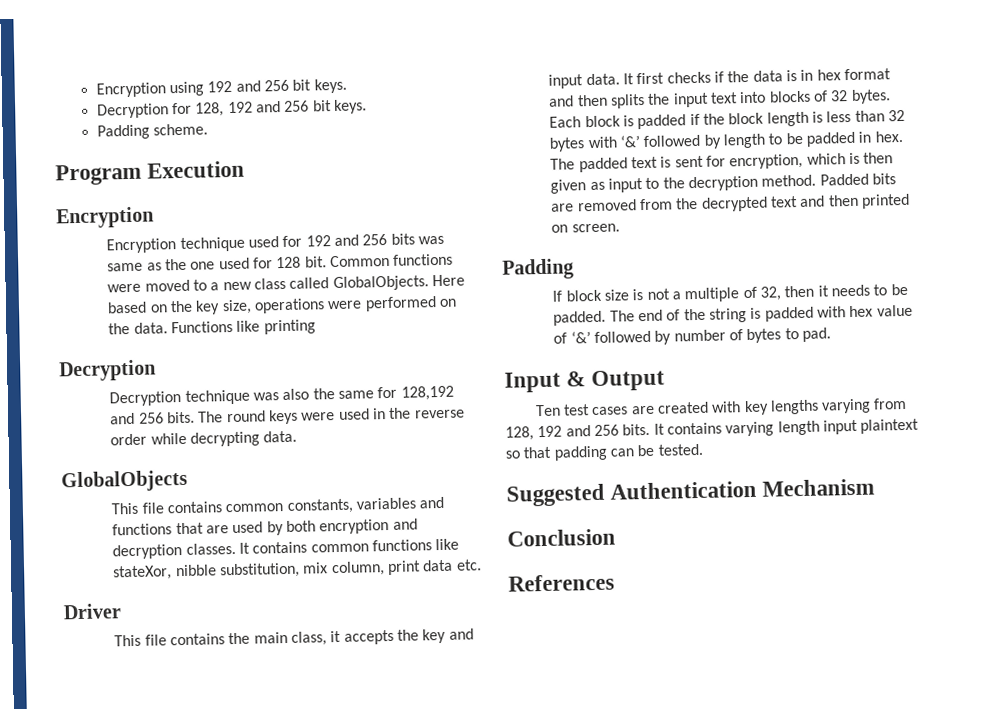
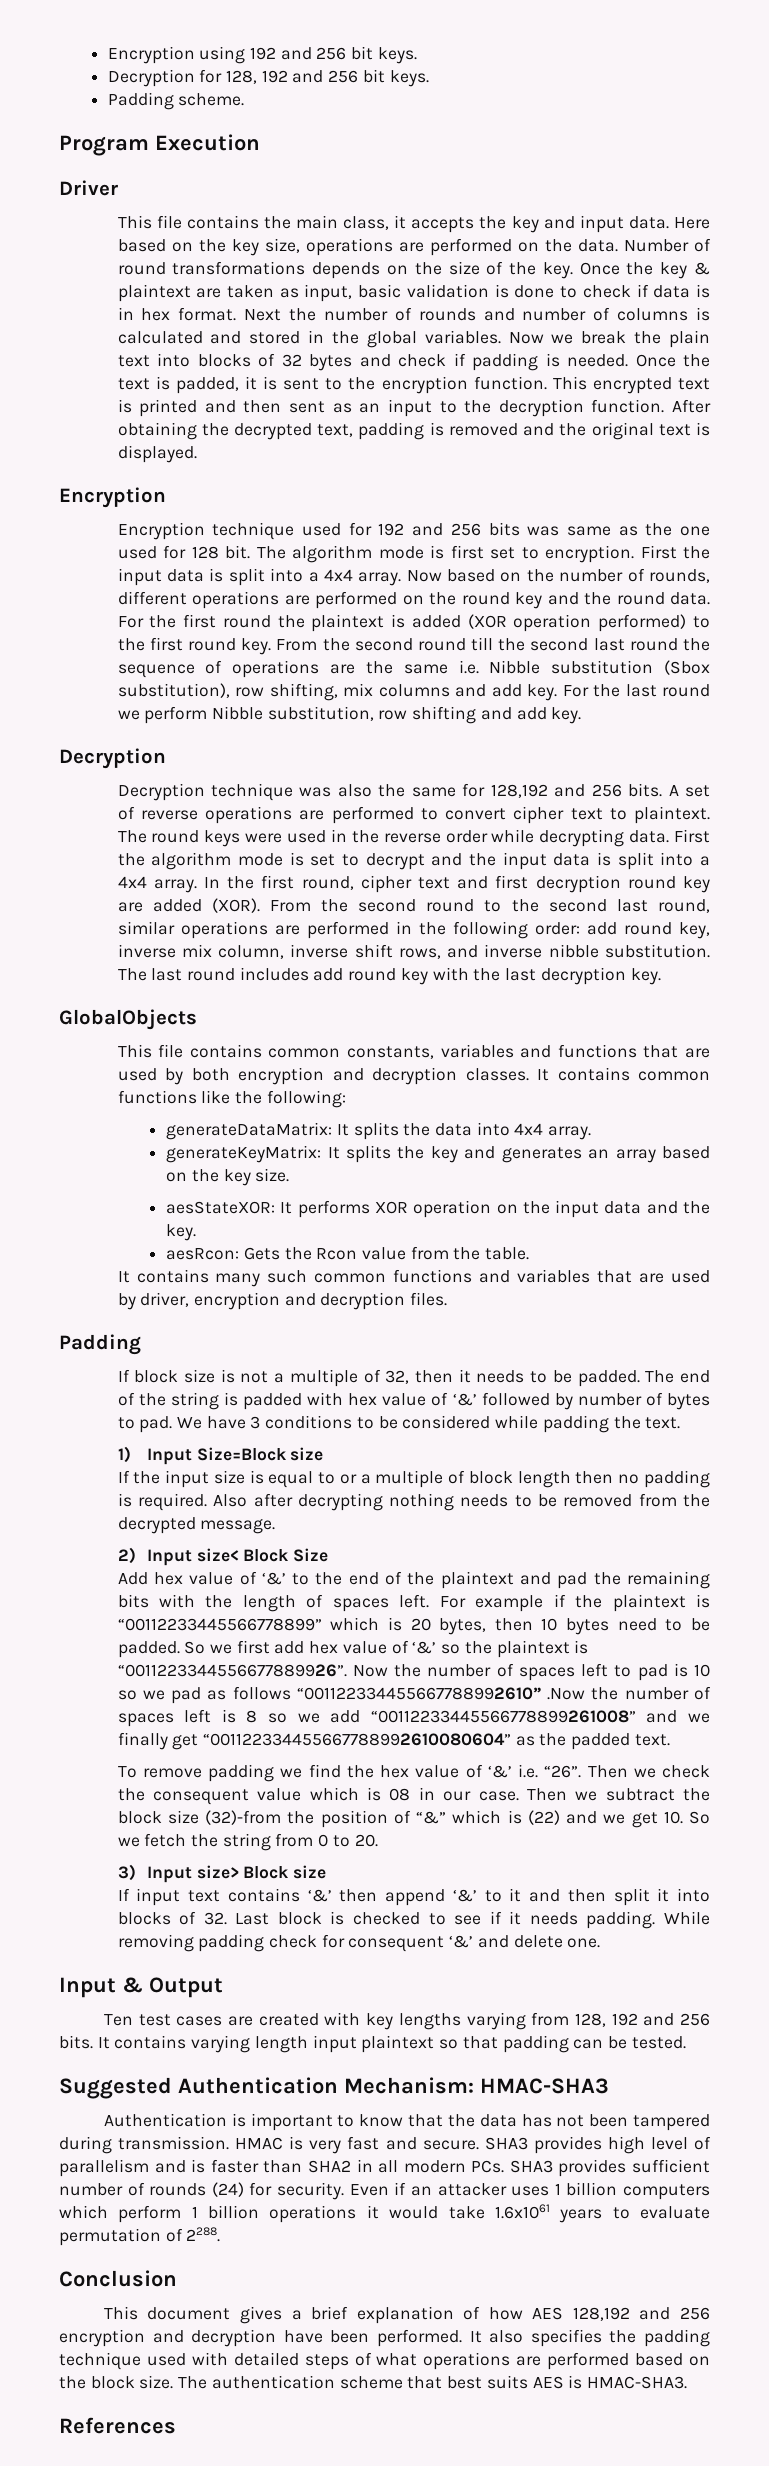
+ Driver
+ This file contains the main class, it accepts the key and input data. Here based on the key size, operations are performed on the data. Number of round transformations depends on the size of the key. Once the key & plaintext are taken as input, basic validation is done to check if data is in hex format. Next the number of rounds and number of columns is calculated and stored in the global variables. Now we break the plain text into blocks of 32 bytes and check if padding is needed. Once the text is padded, it is sent to the encryption function. This encrypted text is printed and then sent as an input to the decryption function. After obtaining the decrypted text, padding is removed and the original text is displayed.
- Common functions were moved to a new class called GlobalObjects. Here based on the key size, operations were performed on the data. Functions like printing
+ The algorithm mode is first set to encryption. First the input data is split into a 4x4 array. Now based on the number of rounds, different operations are performed on the round key and the round data. For the first round the plaintext is added (XOR operation performed) to the first round key. From the second round till the second last round the sequence of operations are the same i.e. Nibble substitution (Sbox substitution), row shifting, mix columns and add key. For the last round we perform Nibble substitution, row shifting and add key.
+ A set of reverse operations are performed to convert cipher text to plaintext.
+ First the algorithm mode is set to decrypt and the input data is split into a 4x4 array. In the first round, cipher text and first decryption round key are added (XOR). From the second round to the second last round, similar operations are performed in the following order: add round key, inverse mix column, inverse shift rows, and inverse nibble substitution. The last round includes add round key with the last decryption key.
- It contains common functions like stateXor, nibble substitution, mix column, print data etc.
- Driver
- This file contains the main class, it accepts the key and input data. It first checks if the data is in hex format and then splits the input text into blocks of 32 bytes. Each block is padded if the block length is less than 32 bytes with ‘&’ followed by length to be padded in hex. The padded text is sent for encryption, which is then given as input to the decryption method. Padded bits are removed from the decrypted text and then printed on screen.
+ It contains common functions like the following:
+ generateDataMatrix: It splits the data into 4x4 array.
+ generateKeyMatrix: It splits the key and generates an array based on the key size.
+ aesStateXOR: It performs XOR operation on the input data and the key.
+ aesRcon: Gets the Rcon value from the table.
+ It contains many such common functions and variables that are used by driver, encryption and decryption files.
+ We have 3 conditions to be considered while padding the text.
+ 1) Input Size=Block size
+ If the input size is equal to or a multiple of block length then no padding is required. Also after decrypting nothing needs to be removed from the decrypted message.
+ 2) Input size< Block Size
+ Add hex value of ‘&’ to the end of the plaintext and pad the remaining bits with the length of spaces left. For example if the plaintext is “00112233445566778899” which is 20 bytes, then 10 bytes need to be padded. So we first add hex value of ‘&’ so the plaintext is “0011223344556677889926”. Now the number of spaces left to pad is 10 so we pad as follows “001122334455667788992610” .Now the number of spaces left is 8 so we add “00112233445566778899261008” and we finally get “001122334455667788992610080604” as the padded text.
+ To remove padding we find the hex value of ‘&’ i.e. “26”. Then we check the consequent value which is 08 in our case. Then we subtract the block size (32)-from the position of “&” which is (22) and we get 10. So we fetch the string from 0 to 20.
+ 3) Input size> Block size
+ If input text contains ‘&’ then append ‘&’ to it and then split it into blocks of 32. Last block is checked to see if it needs padding. While removing padding check for consequent ‘&’ and delete one.
- Suggested Authentication Mechanism
+ Suggested Authentication Mechanism: HMAC-SHA3
+ Authentication is important to know that the data has not been tampered during transmission. HMAC is very fast and secure. SHA3 provides high level of parallelism and is faster than SHA2 in all modern PCs. SHA3 provides sufficient number of rounds (24) for security. Even if an attacker uses 1 billion computers which perform 1 billion operations it would take 1.6x1061 years to evaluate permutation of 2288.
  Conclusion
+ This document gives a brief explanation of how AES 128,192 and 256 encryption and decryption have been performed. It also specifies the padding technique used with detailed steps of what operations are performed based on the block size. The authentication scheme that best suits AES is HMAC-SHA3.

